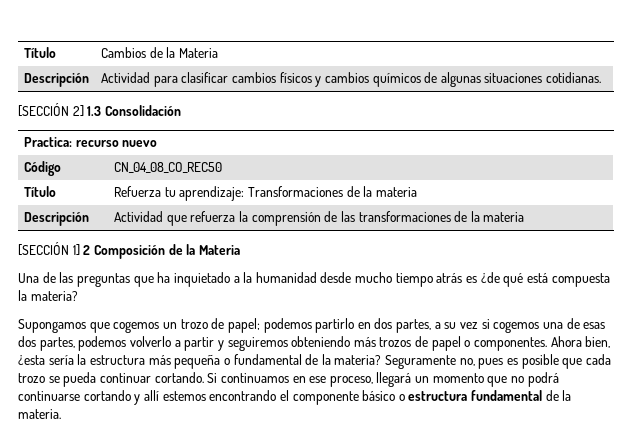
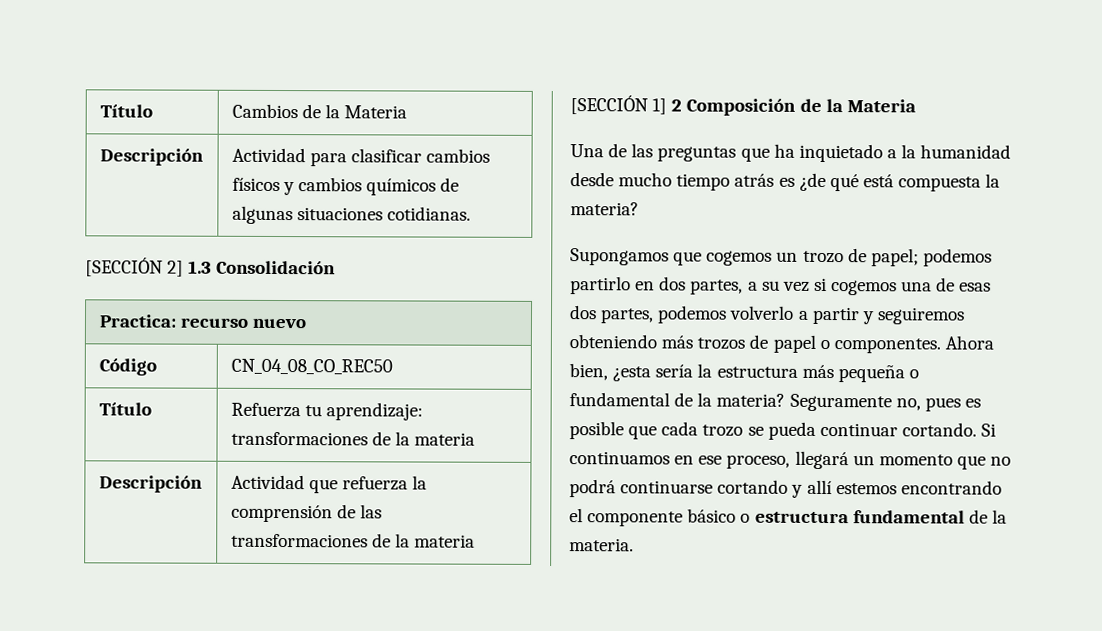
- Título | Refuerza tu aprendizaje: Transformaciones de la materia
+ Título | Refuerza tu aprendizaje: transformaciones de la materia

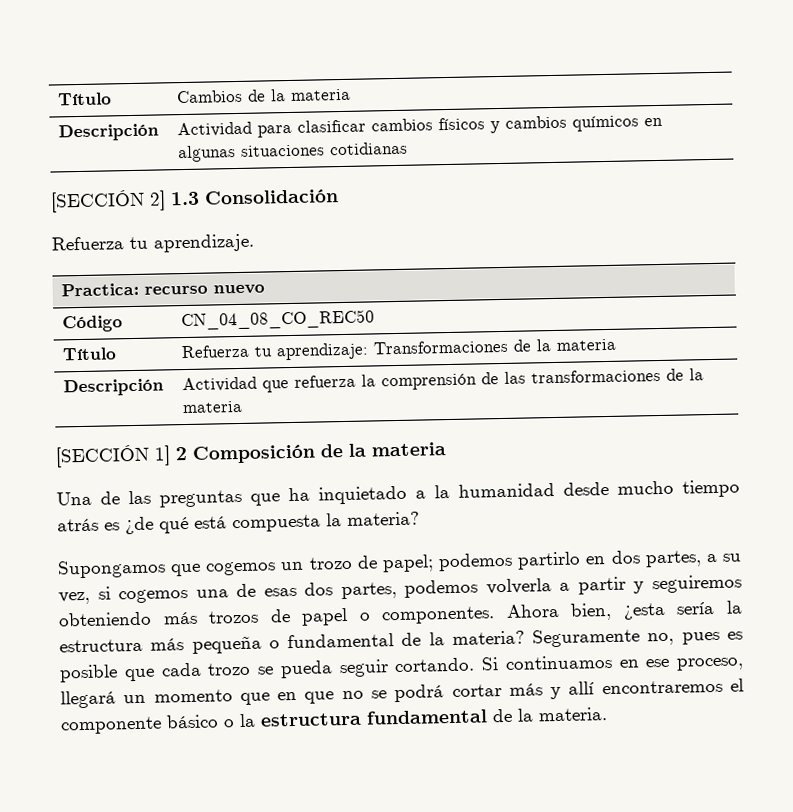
- Título | Cambios de la Materia
+ Título | Cambios de la materia
- Descripción | Actividad para clasificar cambios físicos y cambios químicos de algunas situaciones cotidianas.
+ Descripción | Actividad para clasificar cambios físicos y cambios químicos en algunas situaciones cotidianas
+ Refuerza tu aprendizaje.
- Título | Refuerza tu aprendizaje: transformaciones de la materia
+ Título | Refuerza tu aprendizaje: Transformaciones de la materia
- [SECCIÓN 1] 2 Composición de la Materia
+ [SECCIÓN 1] 2 Composición de la materia
- Supongamos que cogemos un trozo de papel; podemos partirlo en dos partes, a su vez si cogemos una de esas dos partes, podemos volverlo a partir y seguiremos obteniendo más trozos de papel o componentes.
+ Supongamos que cogemos un trozo de papel; podemos partirlo en dos partes, a su vez, si cogemos una de esas dos partes, podemos volverla a partir y seguiremos obteniendo más trozos de papel o componentes.
- Seguramente no, pues es posible que cada trozo se pueda continuar cortando.
+ Seguramente no, pues es posible que cada trozo se pueda seguir cortando.
- Si continuamos en ese proceso, llegará un momento que no podrá continuarse cortando y allí estemos encontrando el componente básico o estructura fundamental de la materia.
+ Si continuamos en ese proceso, llegará un momento que en que no se podrá cortar más y allí encontraremos el componente básico o la estructura fundamental de la materia.

